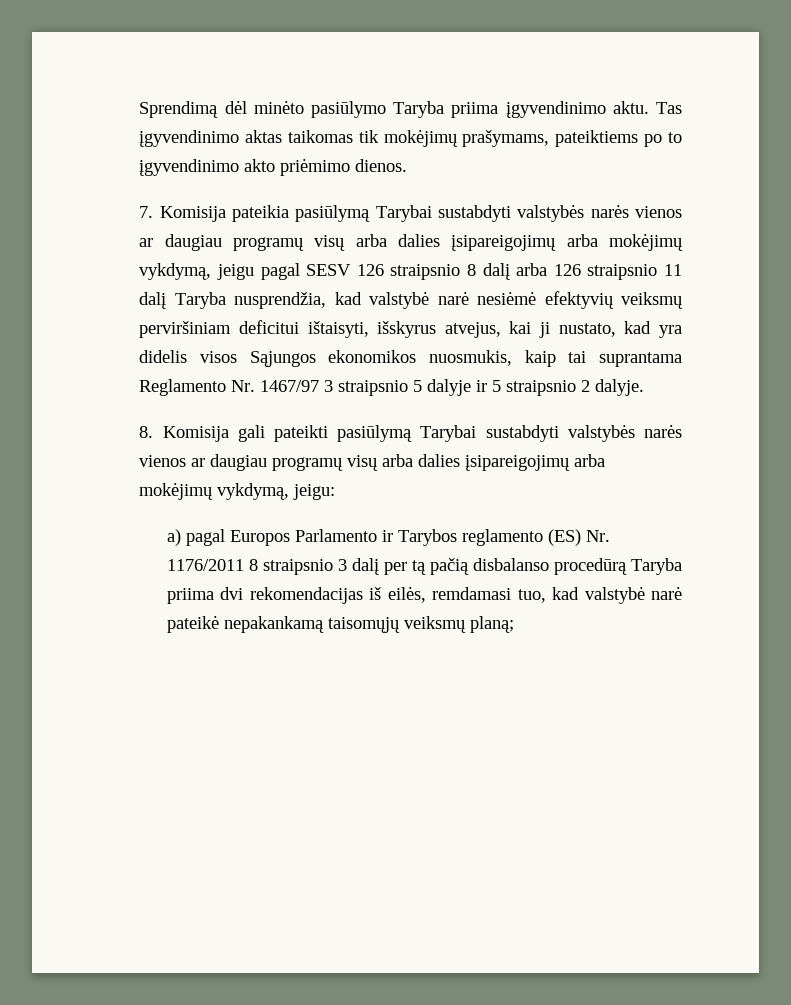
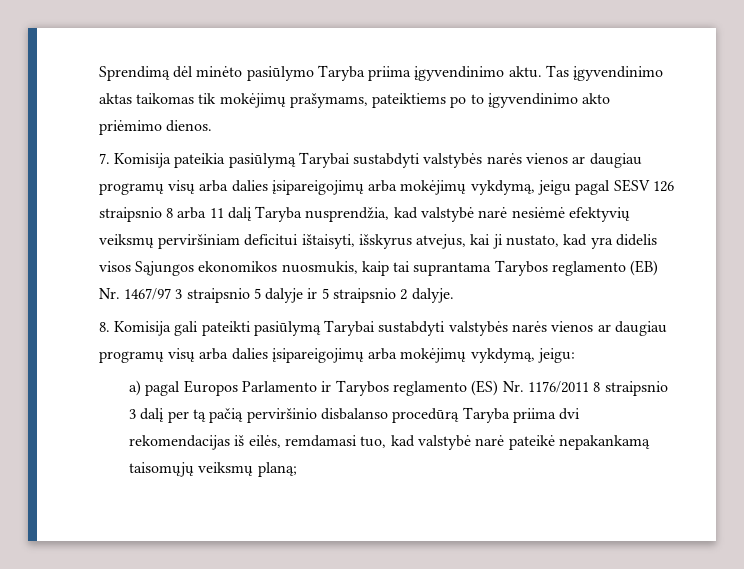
- 7. Komisija pateikia pasiūlymą Tarybai sustabdyti valstybės narės vienos ar daugiau programų visų arba dalies įsipareigojimų arba mokėjimų vykdymą, jeigu pagal SESV 126 straipsnio 8 dalį arba 126 straipsnio 11 dalį Taryba nusprendžia, kad valstybė narė nesiėmė efektyvių veiksmų perviršiniam deficitui ištaisyti, išskyrus atvejus, kai ji nustato, kad yra didelis visos Sąjungos ekonomikos nuosmukis, kaip tai suprantama Reglamento Nr. 1467/97 3 straipsnio 5 dalyje ir 5 straipsnio 2 dalyje.
+ 7. Komisija pateikia pasiūlymą Tarybai sustabdyti valstybės narės vienos ar daugiau programų visų arba dalies įsipareigojimų arba mokėjimų vykdymą, jeigu pagal SESV 126 straipsnio 8 arba 11 dalį Taryba nusprendžia, kad valstybė narė nesiėmė efektyvių veiksmų perviršiniam deficitui ištaisyti, išskyrus atvejus, kai ji nustato, kad yra didelis visos Sąjungos ekonomikos nuosmukis, kaip tai suprantama Tarybos reglamento (EB) Nr. 1467/97 3 straipsnio 5 dalyje ir 5 straipsnio 2 dalyje.
- a) pagal Europos Parlamento ir Tarybos reglamento (ES) Nr. 1176/2011 8 straipsnio 3 dalį per tą pačią disbalanso procedūrą Taryba priima dvi rekomendacijas iš eilės, remdamasi tuo, kad valstybė narė pateikė nepakankamą taisomųjų veiksmų planą;
+ a) pagal Europos Parlamento ir Tarybos reglamento (ES) Nr. 1176/2011 8 straipsnio 3 dalį per tą pačią perviršinio disbalanso procedūrą Taryba priima dvi rekomendacijas iš eilės, remdamasi tuo, kad valstybė narė pateikė nepakankamą taisomųjų veiksmų planą;

